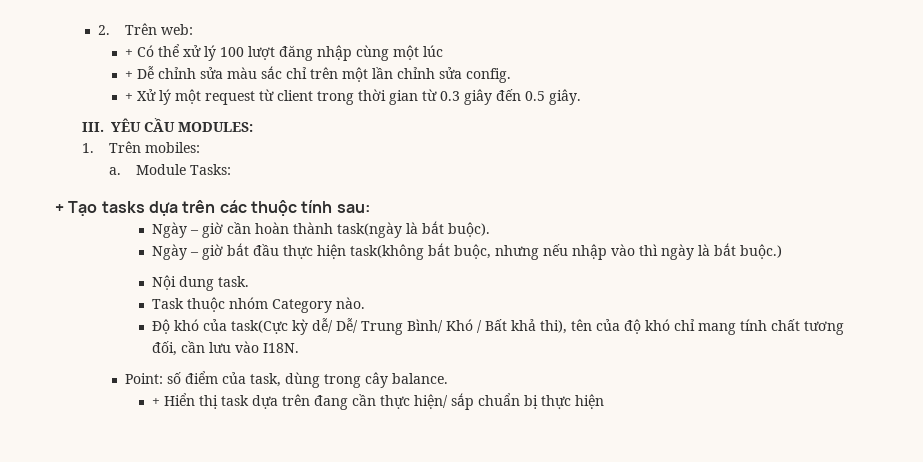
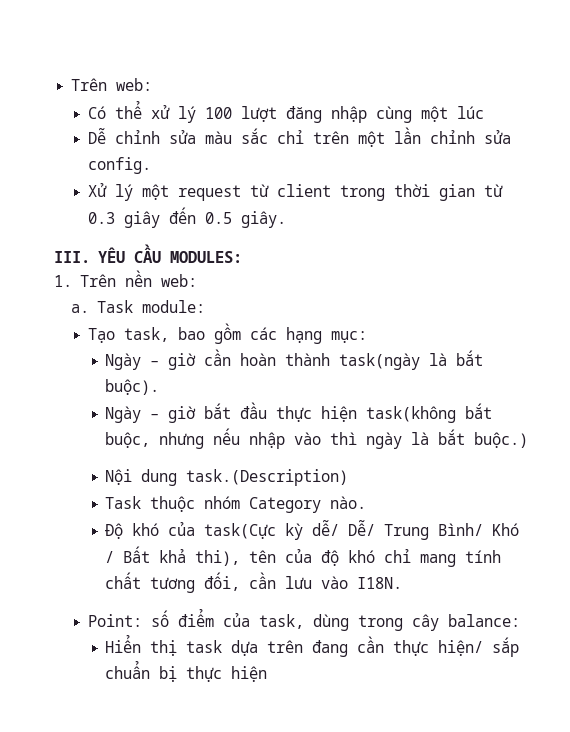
- 2. Trên web:
+ Trên web:
- + Có thể xử lý 100 lượt đăng nhập cùng một lúc
+ Có thể xử lý 100 lượt đăng nhập cùng một lúc
- + Dễ chỉnh sửa màu sắc chỉ trên một lần chỉnh sửa config.
+ Dễ chỉnh sửa màu sắc chỉ trên một lần chỉnh sửa config.
- + Xử lý một request từ client trong thời gian từ 0.3 giây đến 0.5 giây.
+ Xử lý một request từ client trong thời gian từ 0.3 giây đến 0.5 giây.
- 1. Trên mobiles:
+ 1. Trên nền web:
- Module Tasks:
- + Tạo tasks dựa trên các thuộc tính sau:
+ Task module:
+ Tạo task, bao gồm các hạng mục:
- Nội dung task.
+ Nội dung task.(Description)
- Point: số điểm của task, dùng trong cây balance.
- + Hiển thị task dựa trên đang cần thực hiện/ sắp chuẩn bị thực hiện
+ Point: số điểm của task, dùng trong cây balance:
+ Hiển thị task dựa trên đang cần thực hiện/ sắp chuẩn bị thực hiện

